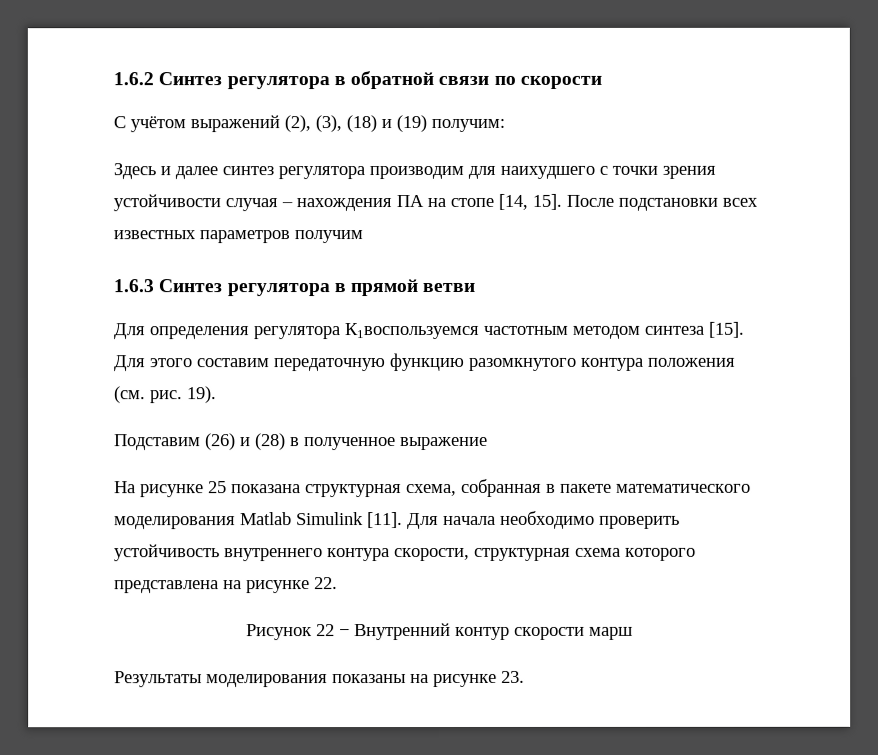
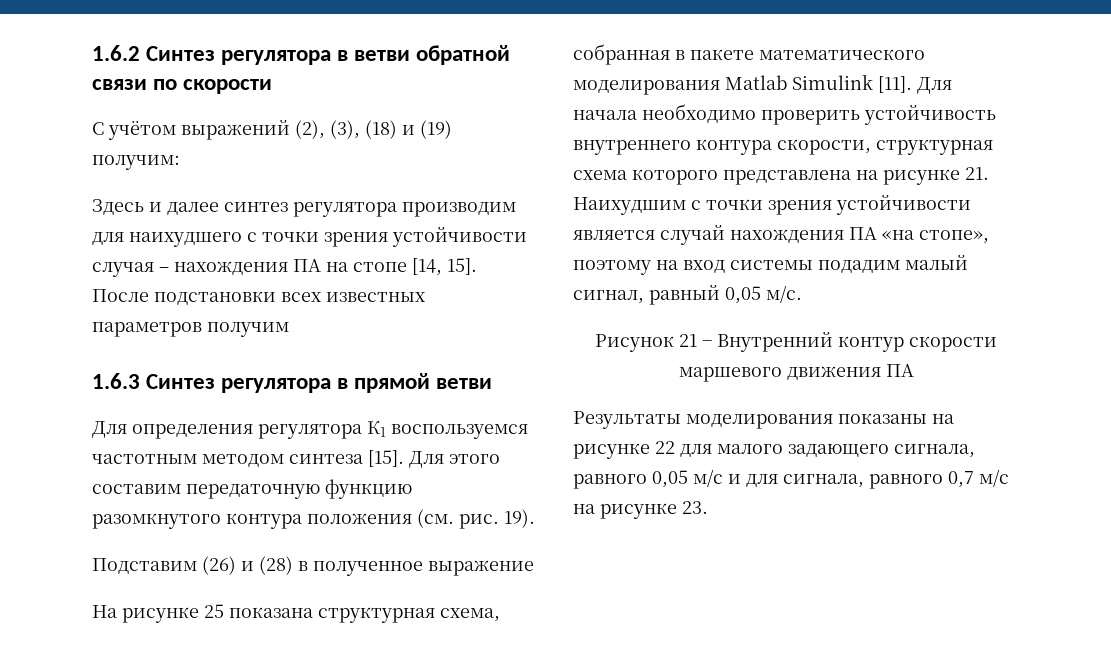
- 1.6.2 Синтез регулятора в обратной связи по скорости
+ 1.6.2 Синтез регулятора в ветви обратной связи по скорости
- Для определения регулятора К1воспользуемся частотным методом синтеза [15].
+ Для определения регулятора К1 воспользуемся частотным методом синтеза [15].
- Для начала необходимо проверить устойчивость внутреннего контура скорости, структурная схема которого представлена на рисунке 22.
+ Для начала необходимо проверить устойчивость внутреннего контура скорости, структурная схема которого представлена на рисунке 21. Наихудшим с точки зрения устойчивости является случай нахождения ПА «на стопе», поэтому на вход системы подадим малый сигнал, равный 0,05 м/с.
- Рисунок 22 − Внутренний контур скорости марш
+ Рисунок 21 − Внутренний контур скорости маршевого движения ПА
- Результаты моделирования показаны на рисунке 23.
+ Результаты моделирования показаны на рисунке 22 для малого задающего сигнала, равного 0,05 м/с и для сигнала, равного 0,7 м/с на рисунке 23.

